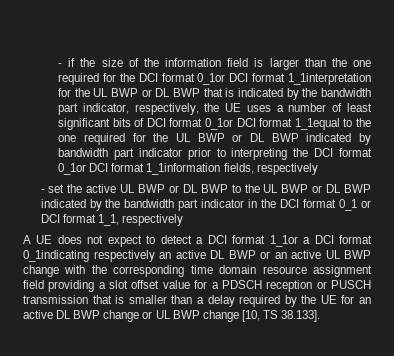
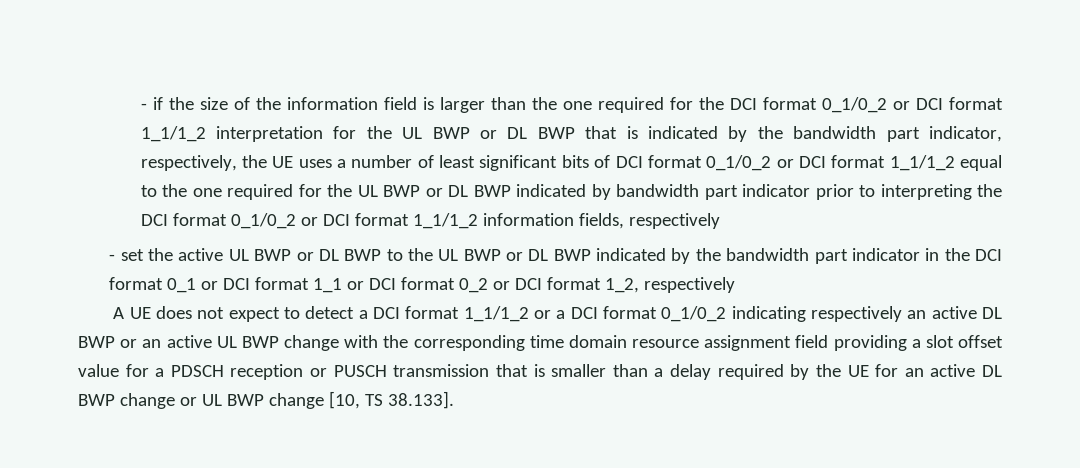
- - if the size of the information field is larger than the one required for the DCI format 0_1or DCI format 1_1interpretation for the UL BWP or DL BWP that is indicated by the bandwidth part indicator, respectively, the UE uses a number of least significant bits of DCI format 0_1or DCI format 1_1equal to the one required for the UL BWP or DL BWP indicated by bandwidth part indicator prior to interpreting the DCI format 0_1or DCI format 1_1information fields, respectively
+ - if the size of the information field is larger than the one required for the DCI format 0_1/0_2 or DCI format 1_1/1_2 interpretation for the UL BWP or DL BWP that is indicated by the bandwidth part indicator, respectively, the UE uses a number of least significant bits of DCI format 0_1/0_2 or DCI format 1_1/1_2 equal to the one required for the UL BWP or DL BWP indicated by bandwidth part indicator prior to interpreting the DCI format 0_1/0_2 or DCI format 1_1/1_2 information fields, respectively
- - set the active UL BWP or DL BWP to the UL BWP or DL BWP indicated by the bandwidth part indicator in the DCI format 0_1 or DCI format 1_1, respectively
+ - set the active UL BWP or DL BWP to the UL BWP or DL BWP indicated by the bandwidth part indicator in the DCI format 0_1 or DCI format 1_1 or DCI format 0_2 or DCI format 1_2, respectively
- A UE does not expect to detect a DCI format 1_1or a DCI format 0_1indicating respectively an active DL BWP or an active UL BWP change with the corresponding time domain resource assignment field providing a slot offset value for a PDSCH reception or PUSCH transmission that is smaller than a delay required by the UE for an active DL BWP change or UL BWP change [10, TS 38.133].
+ A UE does not expect to detect a DCI format 1_1/1_2 or a DCI format 0_1/0_2 indicating respectively an active DL BWP or an active UL BWP change with the corresponding time domain resource assignment field providing a slot offset value for a PDSCH reception or PUSCH transmission that is smaller than a delay required by the UE for an active DL BWP change or UL BWP change [10, TS 38.133].

